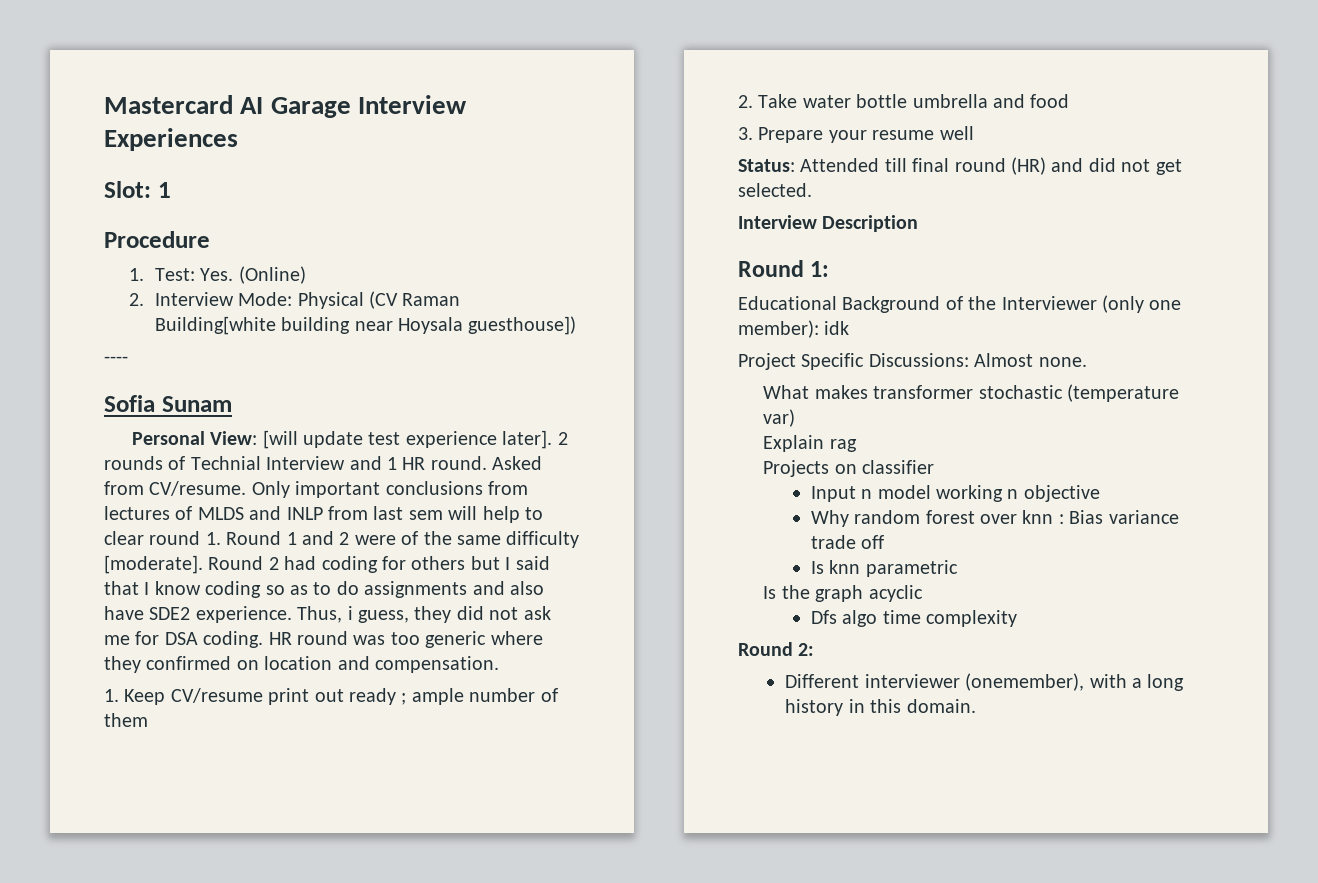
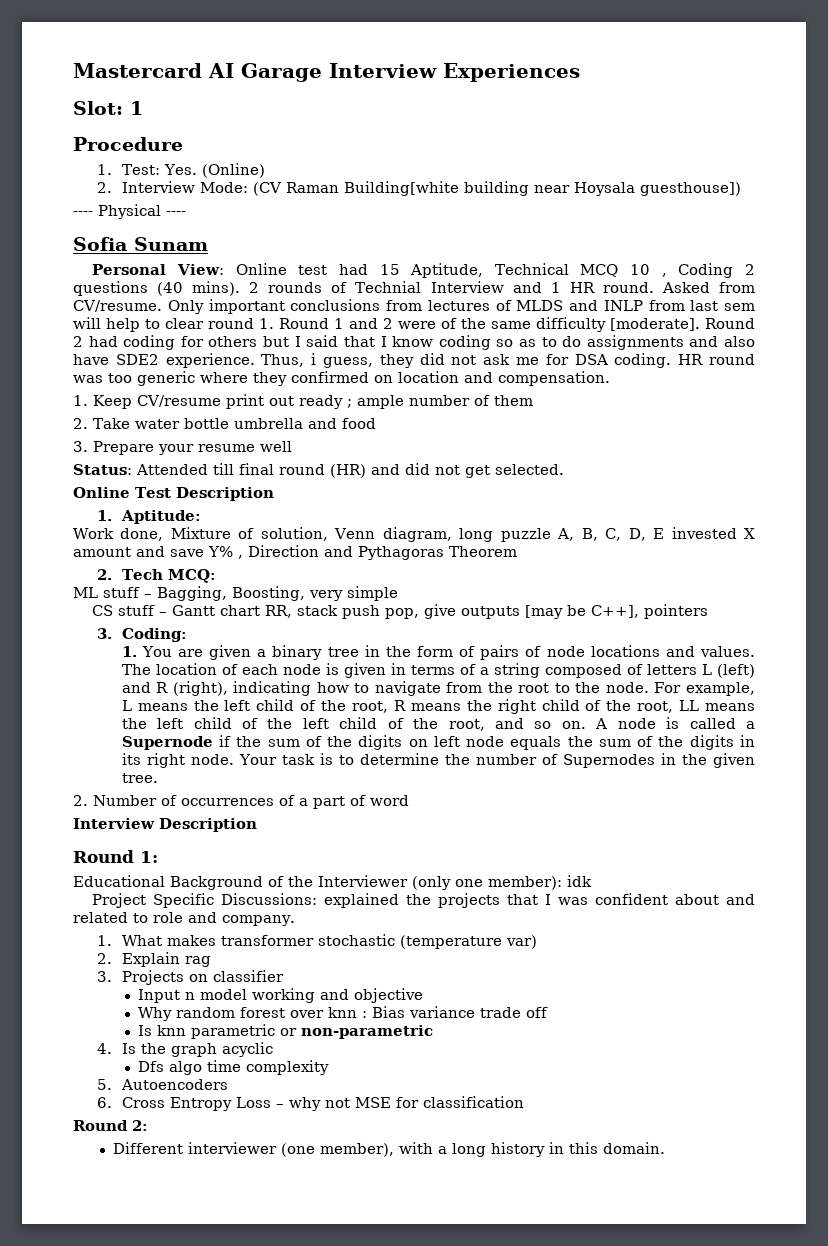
- 2. Interview Mode: Physical (CV Raman Building[white building near Hoysala guesthouse])
+ 2. Interview Mode: (CV Raman Building[white building near Hoysala guesthouse])
- ----
+ ---- Physical ----
- Personal View: [will update test experience later].
+ Personal View: Online test had 15 Aptitude, Technical MCQ 10 , Coding 2 questions (40 mins).
+ Online Test Description
+ 1. Aptitude:
+ Work done, Mixture of solution, Venn diagram, long puzzle A, B, C, D, E invested X amount and save Y% , Direction and Pythagoras Theorem
+ 2. Tech MCQ:
+ ML stuff – Bagging, Boosting, very simple
+ CS stuff – Gantt chart RR, stack push pop, give outputs [may be C++], pointers
+ 3. Coding:
+ 1. You are given a binary tree in the form of pairs of node locations and values. The location of each node is given in terms of a string composed of letters L (left) and R (right), indicating how to navigate from the root to the node. For example, L means the left child of the root, R means the right child of the root, LL means the left child of the left child of the root, and so on. A node is called a Supernode if the sum of the digits on left node equals the sum of the digits in its right node. Your task is to determine the number of Supernodes in the given tree.
+ 2. Number of occurrences of a part of word
- Project Specific Discussions: Almost none.
- What makes transformer stochastic (temperature var)
+ Project Specific Discussions: explained the projects that I was confident about and related to role and company.
+ 1. What makes transformer stochastic (temperature var)
- Explain rag
+ 2. Explain rag
- Projects on classifier
+ 3. Projects on classifier
- Input n model working n objective
+ Input n model working and objective
- Is knn parametric
- Is the graph acyclic
+ Is knn parametric or non-parametric
+ 4. Is the graph acyclic
+ 5. Autoencoders
+ 6. Cross Entropy Loss – why not MSE for classification
- Different interviewer (onemember), with a long history in this domain.
+ Different interviewer (one member), with a long history in this domain.

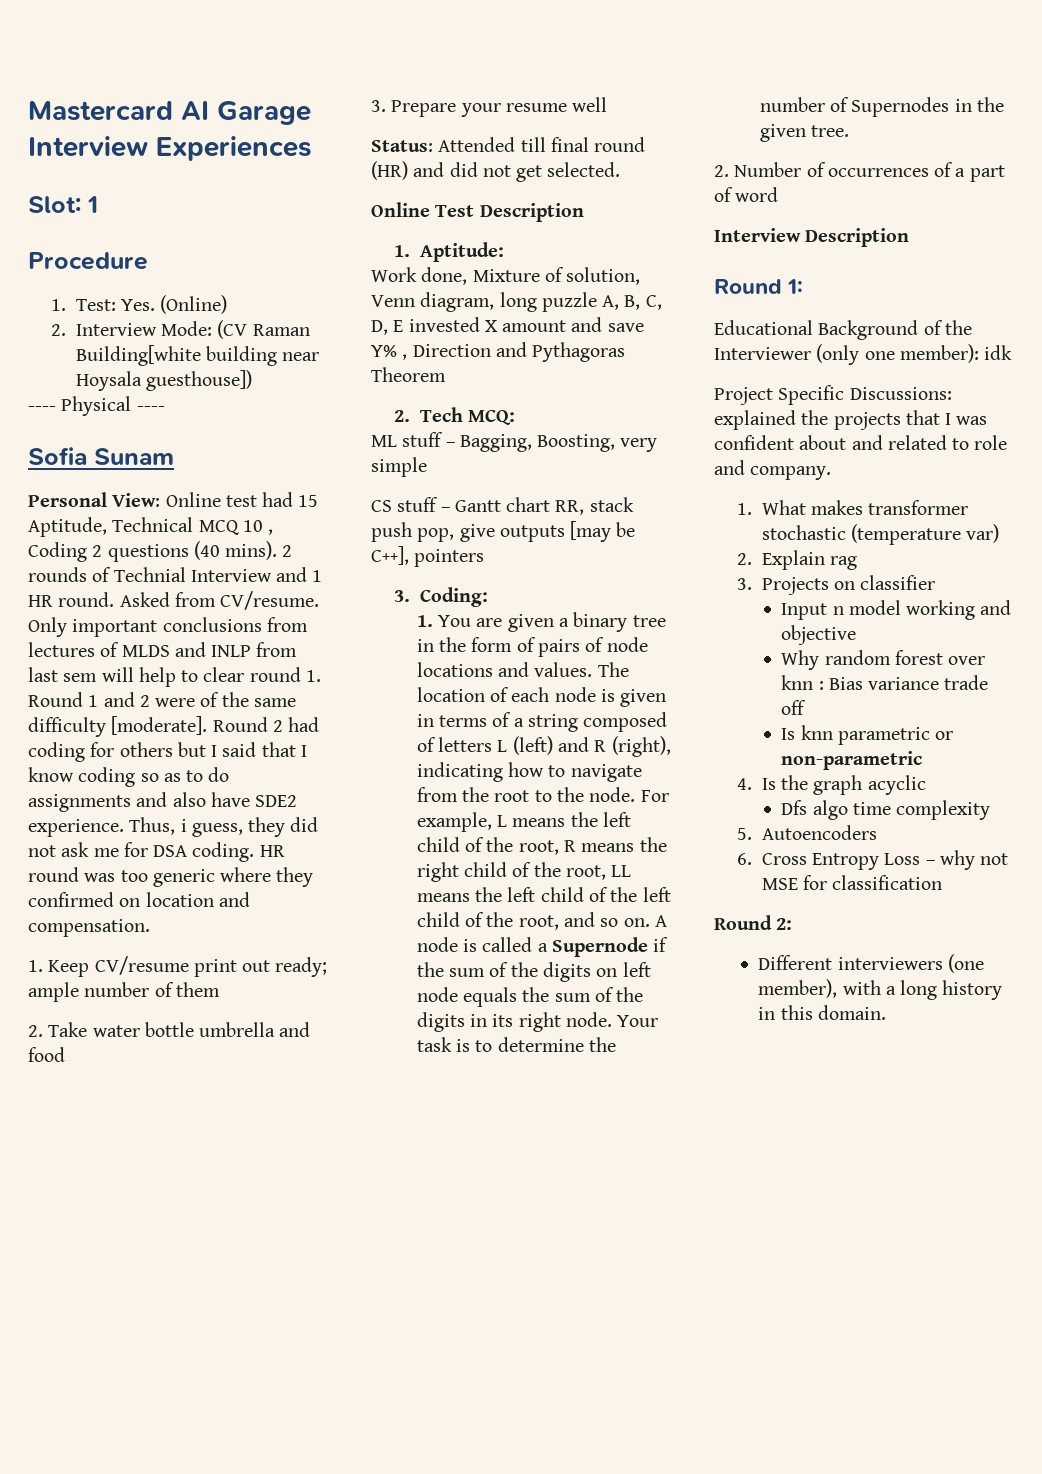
- 1. Keep CV/resume print out ready ; ample number of them
+ 1. Keep CV/resume print out ready; ample number of them
- Different interviewer (one member), with a long history in this domain.
+ Different interviewers (one member), with a long history in this domain.

